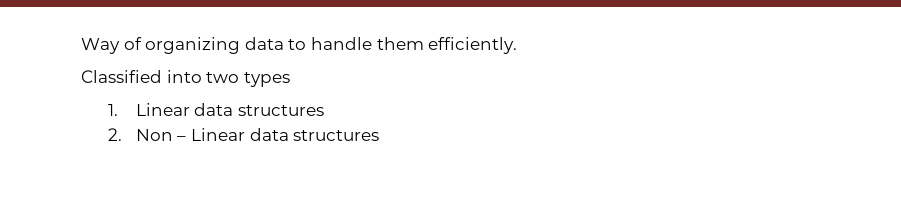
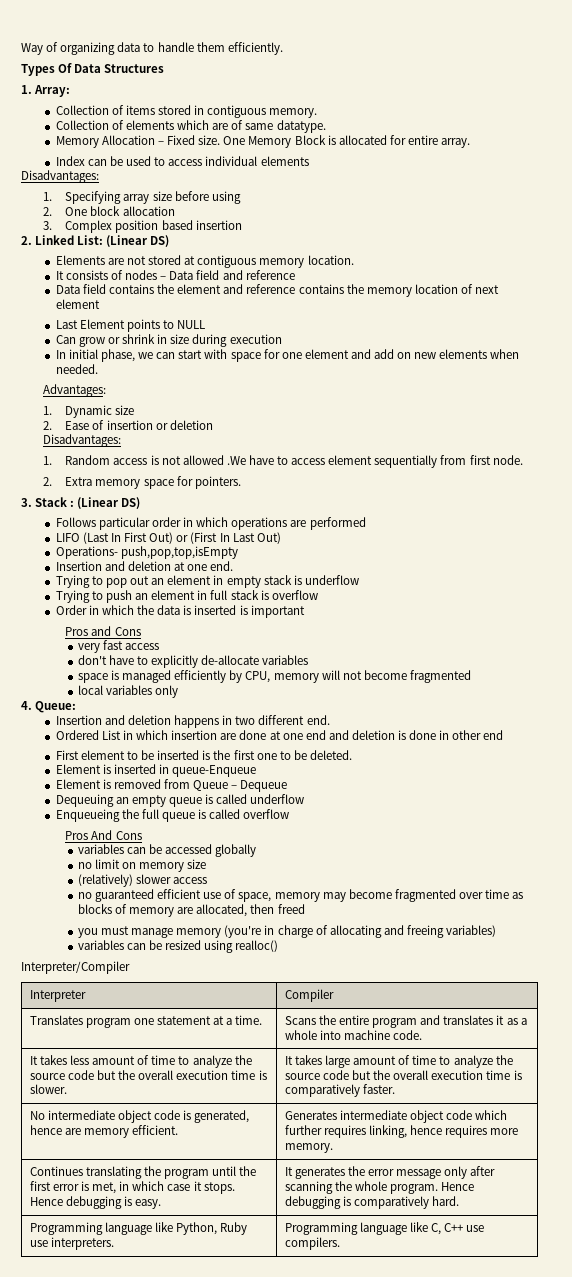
- Classified into two types
- 1. Linear data structures
- 2. Non – Linear data structures
+ Types Of Data Structures
+ 1. Array:
+ Collection of items stored in contiguous memory.
+ Collection of elements which are of same datatype.
+ Memory Allocation – Fixed size. One Memory Block is allocated for entire array.
+ Index can be used to access individual elements
+ Disadvantages:
+ 1. Specifying array size before using
+ 2. One block allocation
+ 3. Complex position based insertion
+ 2. Linked List: (Linear DS)
+ Elements are not stored at contiguous memory location.
+ It consists of nodes – Data field and reference
+ Data field contains the element and reference contains the memory location of next element
+ Last Element points to NULL
+ Can grow or shrink in size during execution
+ In initial phase, we can start with space for one element and add on new elements when needed.
+ Advantages:
+ 1. Dynamic size
+ 2. Ease of insertion or deletion
+ Disadvantages:
+ 1. Random access is not allowed .We have to access element sequentially from first node.
+ 2. Extra memory space for pointers.
+ 3. Stack : (Linear DS)
+ Follows particular order in which operations are performed
+ LIFO (Last In First Out) or (First In Last Out)
+ Operations- push,pop,top,isEmpty
+ Insertion and deletion at one end.
+ Trying to pop out an element in empty stack is underflow
+ Trying to push an element in full stack is overflow
+ Order in which the data is inserted is important
+ Pros and Cons
+ very fast access
+ don't have to explicitly de-allocate variables
+ space is managed efficiently by CPU, memory will not become fragmented
+ local variables only
+ 4. Queue:
+ Insertion and deletion happens in two different end.
+ Ordered List in which insertion are done at one end and deletion is done in other end
+ First element to be inserted is the first one to be deleted.
+ Element is inserted in queue-Enqueue
+ Element is removed from Queue – Dequeue
+ Dequeuing an empty queue is called underflow
+ Enqueueing the full queue is called overflow
+ Pros And Cons
+ variables can be accessed globally
+ no limit on memory size
+ (relatively) slower access
+ no guaranteed efficient use of space, memory may become fragmented over time as blocks of memory are allocated, then freed
+ you must manage memory (you're in charge of allocating and freeing variables)
+ variables can be resized using realloc()
+ Interpreter/Compiler
+ Interpreter | Compiler
+ Translates program one statement at a time. | Scans the entire program and translates it as a whole into machine code.
+ It takes less amount of time to analyze the source code but the overall execution time is slower. | It takes large amount of time to analyze the source code but the overall execution time is comparatively faster.
+ No intermediate object code is generated, hence are memory efficient. | Generates intermediate object code which further requires linking, hence requires more memory.
+ Continues translating the program until the first error is met, in which case it stops. Hence debugging is easy. | It generates the error message only after scanning the whole program. Hence debugging is comparatively hard.
+ Programming language like Python, Ruby use interpreters. | Programming language like C, C++ use compilers.

